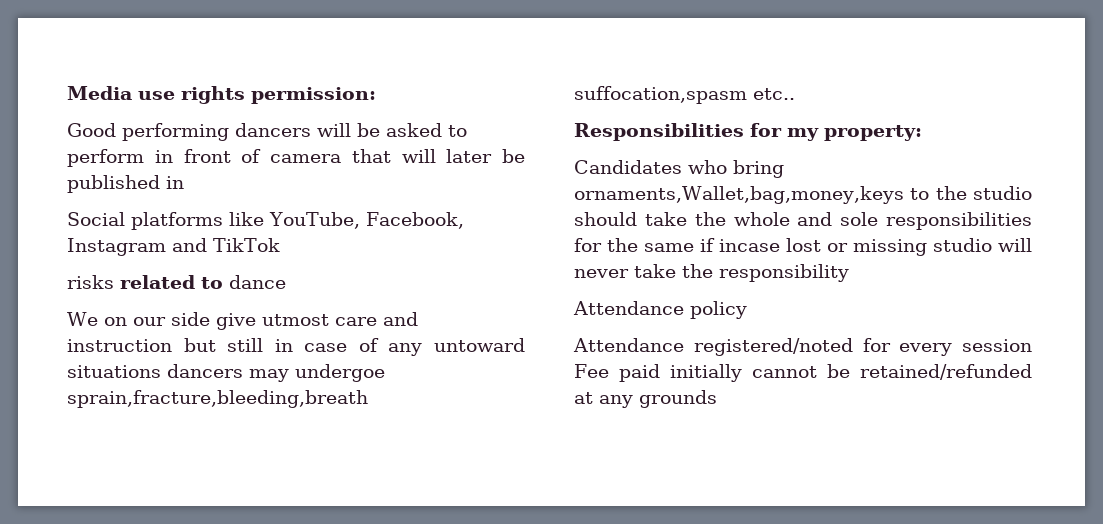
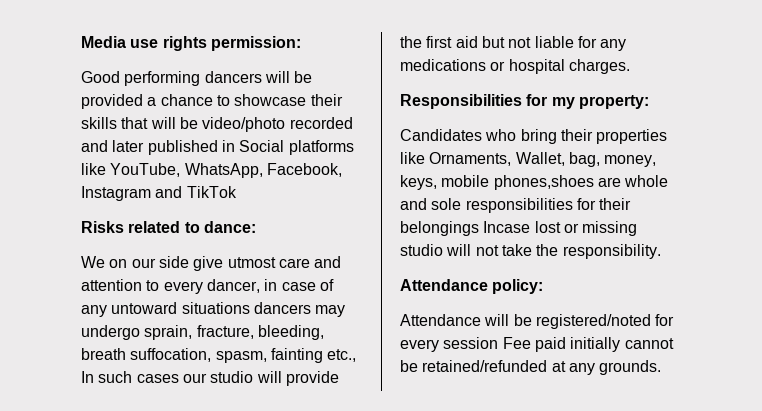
- Good performing dancers will be asked to perform in front of camera that will later be published in
- Social platforms like YouTube, Facebook, Instagram and TikTok
+ Good performing dancers will be provided a chance to showcase their skills that will be video/photo recorded and later published in Social platforms like YouTube, WhatsApp, Facebook, Instagram and TikTok
- risks related to dance
+ Risks related to dance:
- We on our side give utmost care and instruction but still in case of any untoward situations dancers may undergoe sprain,fracture,bleeding,breath suffocation,spasm etc..
+ We on our side give utmost care and attention to every dancer, in case of any untoward situations dancers may undergo sprain, fracture, bleeding, breath suffocation, spasm, fainting etc., In such cases our studio will provide the first aid but not liable for any medications or hospital charges.
- Candidates who bring ornaments,Wallet,bag,money,keys to the studio should take the whole and sole responsibilities for the same if incase lost or missing studio will never take the responsibility
- Attendance policy
- Attendance registered/noted for every session Fee paid initially cannot be retained/refunded at any grounds
+ Candidates who bring their properties like Ornaments, Wallet, bag, money, keys, mobile phones,shoes are whole and sole responsibilities for their belongings Incase lost or missing studio will not take the responsibility.
+ Attendance policy:
+ Attendance will be registered/noted for every session Fee paid initially cannot be retained/refunded at any grounds.

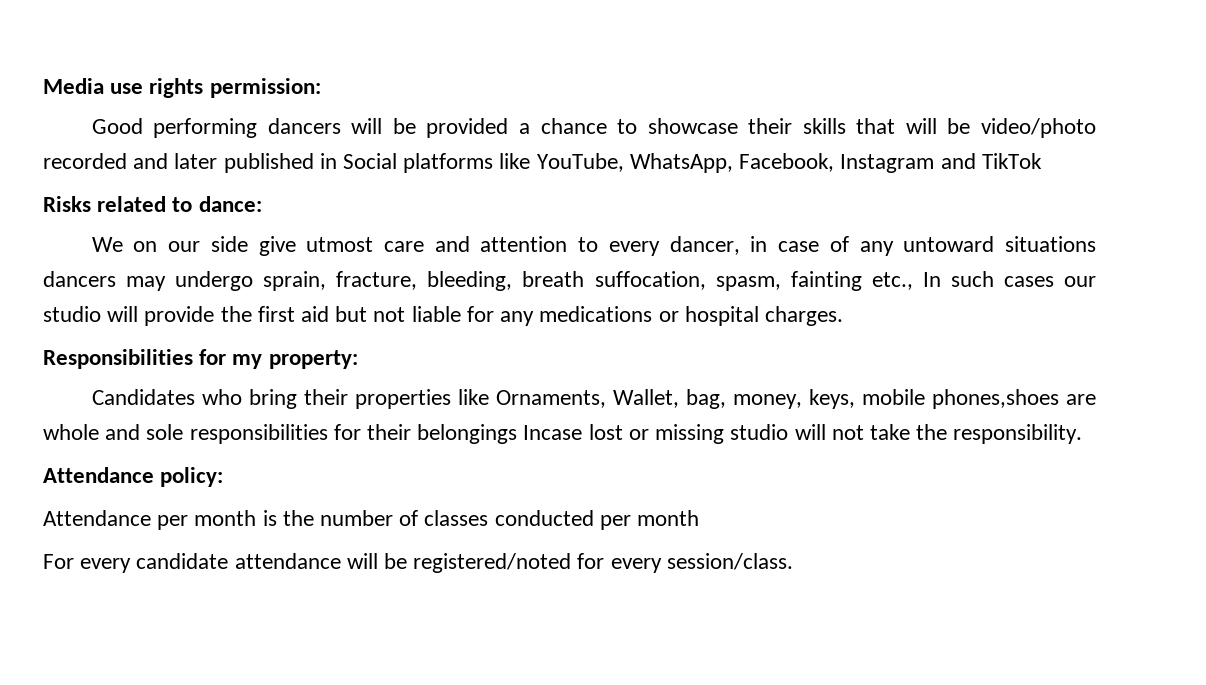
- Attendance will be registered/noted for every session Fee paid initially cannot be retained/refunded at any grounds.
+ Attendance per month is the number of classes conducted per month
+ For every candidate attendance will be registered/noted for every session/class.

